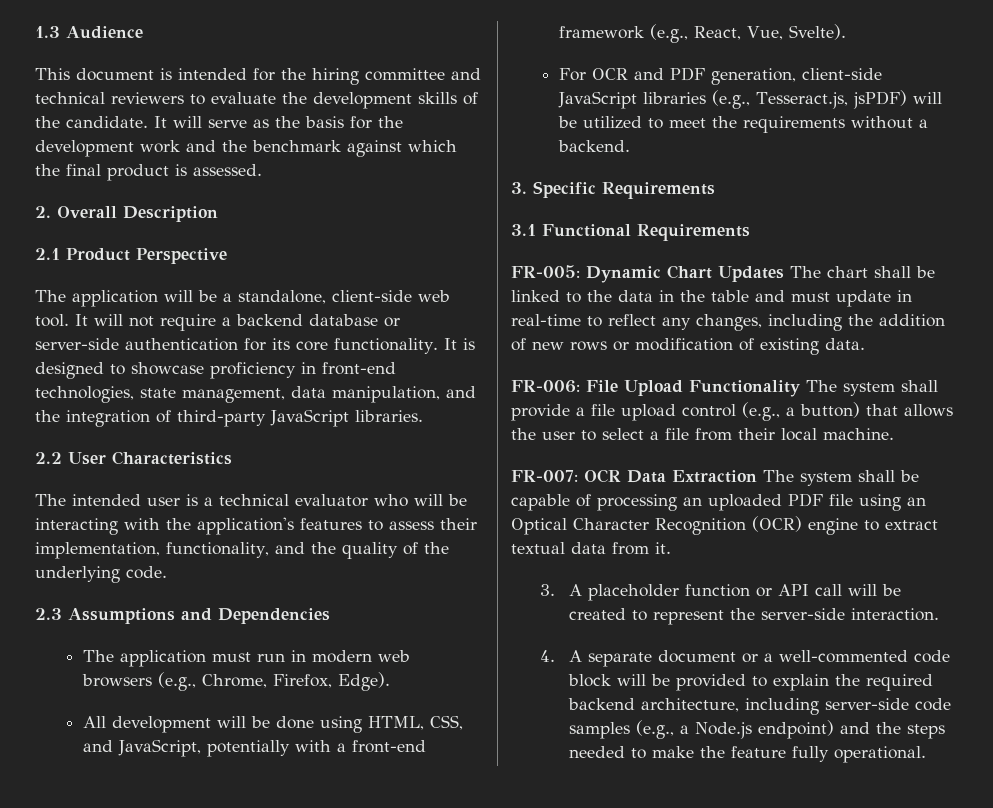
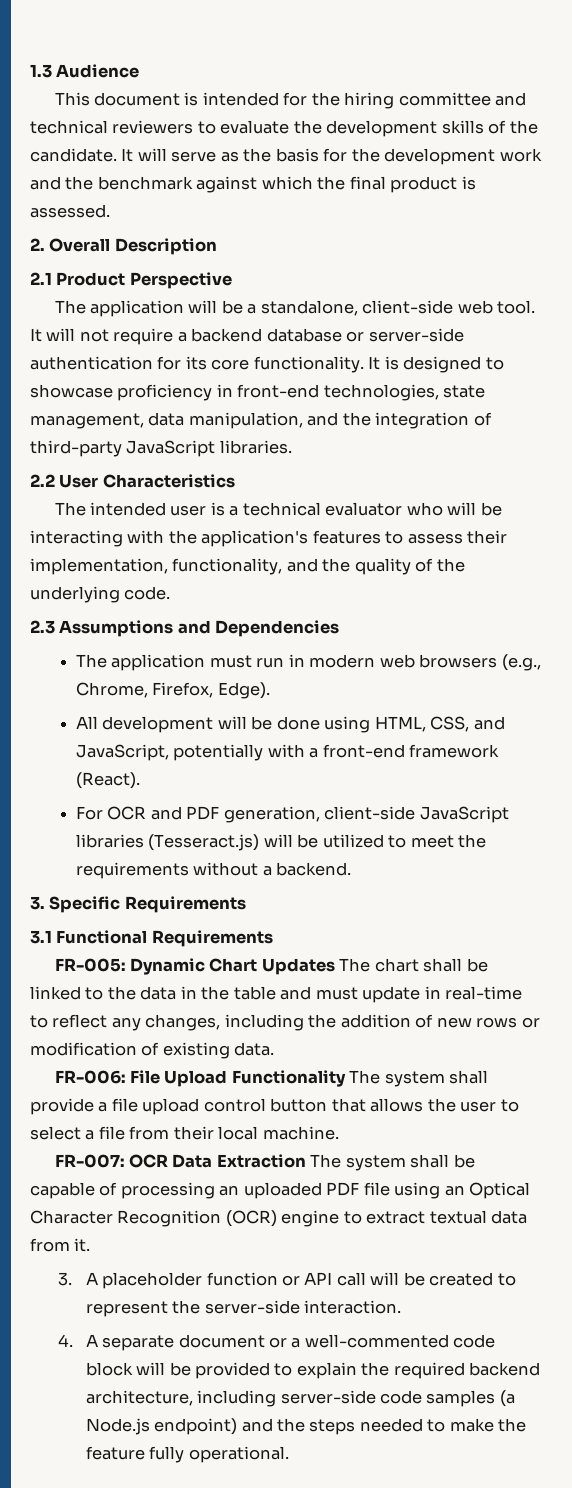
- All development will be done using HTML, CSS, and JavaScript, potentially with a front-end framework (e.g., React, Vue, Svelte).
+ All development will be done using HTML, CSS, and JavaScript, potentially with a front-end framework (React).
- For OCR and PDF generation, client-side JavaScript libraries (e.g., Tesseract.js, jsPDF) will be utilized to meet the requirements without a backend.
+ For OCR and PDF generation, client-side JavaScript libraries (Tesseract.js) will be utilized to meet the requirements without a backend.
- FR-006: File Upload Functionality The system shall provide a file upload control (e.g., a button) that allows the user to select a file from their local machine.
+ FR-006: File Upload Functionality The system shall provide a file upload control button that allows the user to select a file from their local machine.
- 4. A separate document or a well-commented code block will be provided to explain the required backend architecture, including server-side code samples (e.g., a Node.js endpoint) and the steps needed to make the feature fully operational.
+ 4. A separate document or a well-commented code block will be provided to explain the required backend architecture, including server-side code samples (a Node.js endpoint) and the steps needed to make the feature fully operational.

